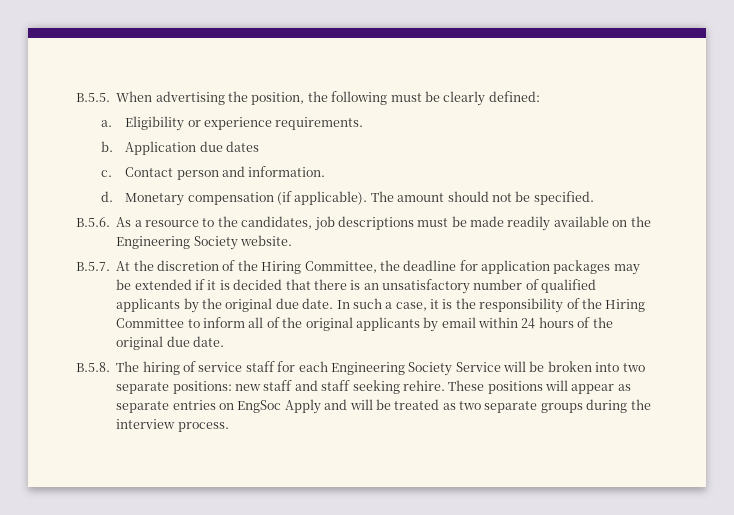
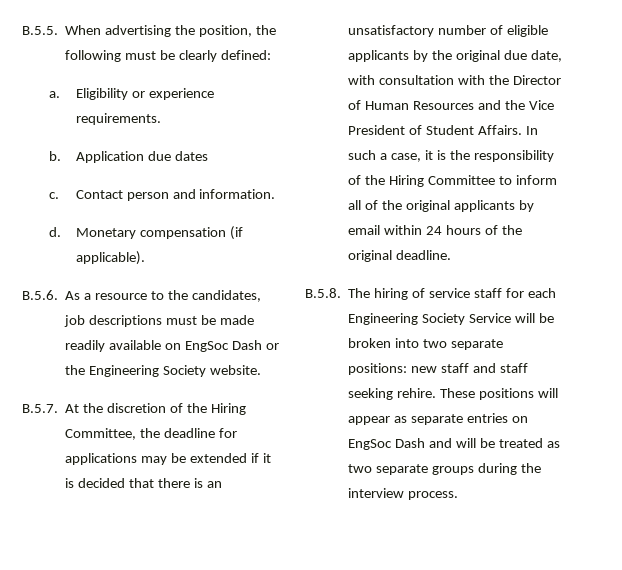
- The amount should not be specified.
- B.5.6. As a resource to the candidates, job descriptions must be made readily available on the Engineering Society website.
+ B.5.6. As a resource to the candidates, job descriptions must be made readily available on EngSoc Dash or the Engineering Society website.
- B.5.7. At the discretion of the Hiring Committee, the deadline for application packages may be extended if it is decided that there is an unsatisfactory number of qualified applicants by the original due date.
+ B.5.7. At the discretion of the Hiring Committee, the deadline for applications may be extended if it is decided that there is an unsatisfactory number of eligible applicants by the original due date, with consultation with the Director of Human Resources and the Vice President of Student Affairs.
- In such a case, it is the responsibility of the Hiring Committee to inform all of the original applicants by email within 24 hours of the original due date.
+ In such a case, it is the responsibility of the Hiring Committee to inform all of the original applicants by email within 24 hours of the original deadline.
- These positions will appear as separate entries on EngSoc Apply and will be treated as two separate groups during the interview process.
+ These positions will appear as separate entries on EngSoc Dash and will be treated as two separate groups during the interview process.

